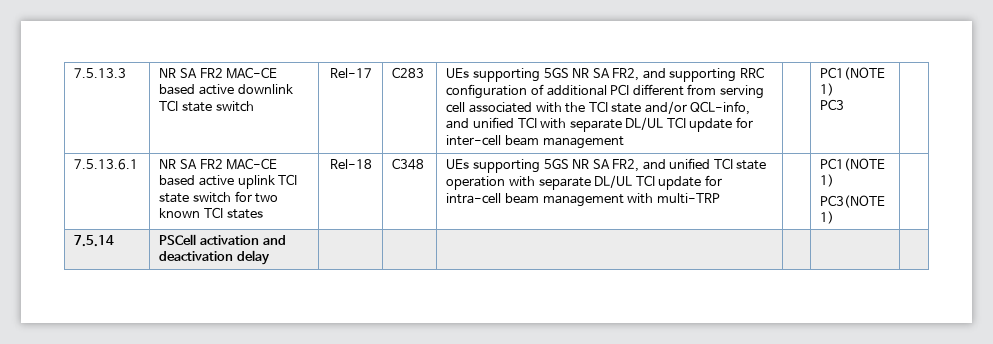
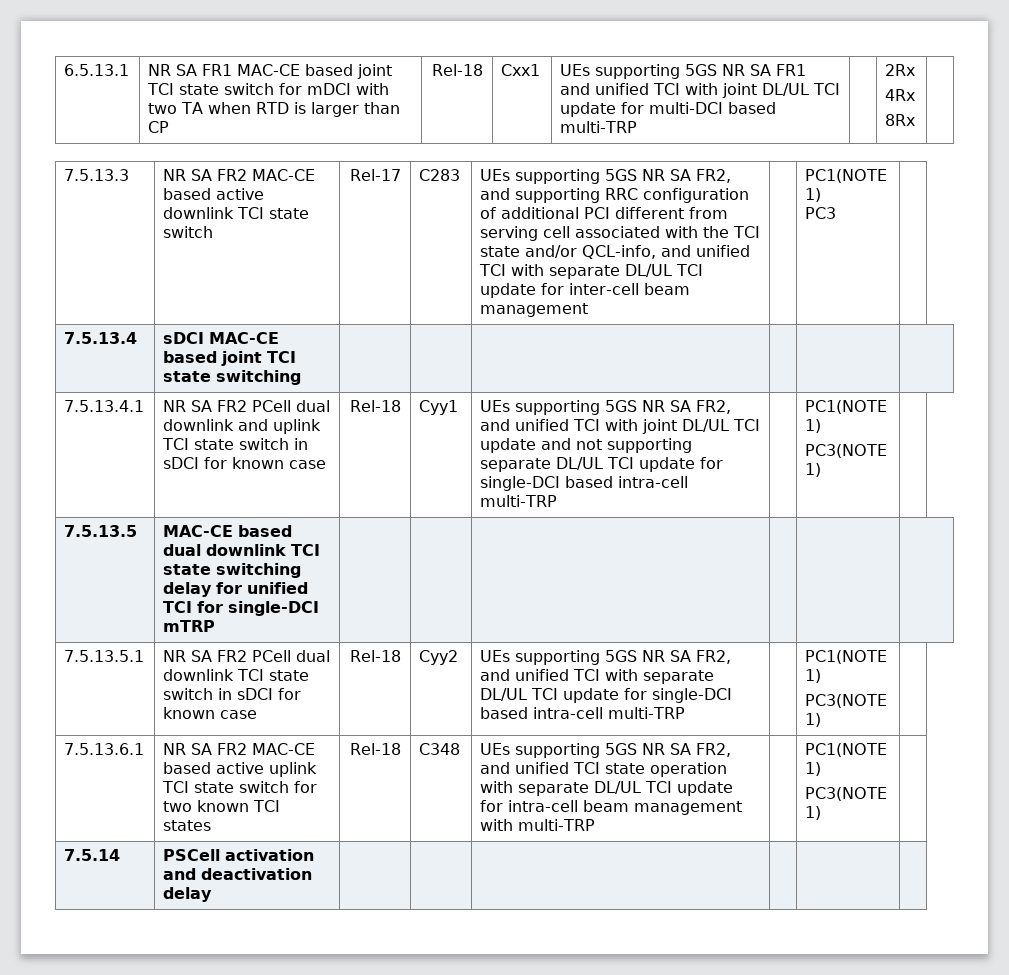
+ 6.5.13.1 | NR SA FR1 MAC-CE based joint TCI state switch for mDCI with two TA when RTD is larger than CP | Rel-18 | Cxx1 | UEs supporting 5GS NR SA FR1 and unified TCI with joint DL/UL TCI update for multi-DCI based multi-TRP | | 2Rx
+ 4Rx
+ 8Rx
+ 7.5.13.4 | sDCI MAC-CE based joint TCI state switching | | | | | |
+ 7.5.13.4.1 | NR SA FR2 PCell dual downlink and uplink TCI state switch in sDCI for known case | Rel-18 | Cyy1 | UEs supporting 5GS NR SA FR2, and unified TCI with joint DL/UL TCI update and not supporting separate DL/UL TCI update for single-DCI based intra-cell multi-TRP | | PC1(NOTE 1)
+ PC3(NOTE 1) |
+ 7.5.13.5 | MAC-CE based dual downlink TCI state switching delay for unified TCI for single-DCI mTRP | | | | | |
+ 7.5.13.5.1 | NR SA FR2 PCell dual downlink TCI state switch in sDCI for known case | Rel-18 | Cyy2 | UEs supporting 5GS NR SA FR2, and unified TCI with separate DL/UL TCI update for single-DCI based intra-cell multi-TRP | | PC1(NOTE 1)
+ PC3(NOTE 1) |

